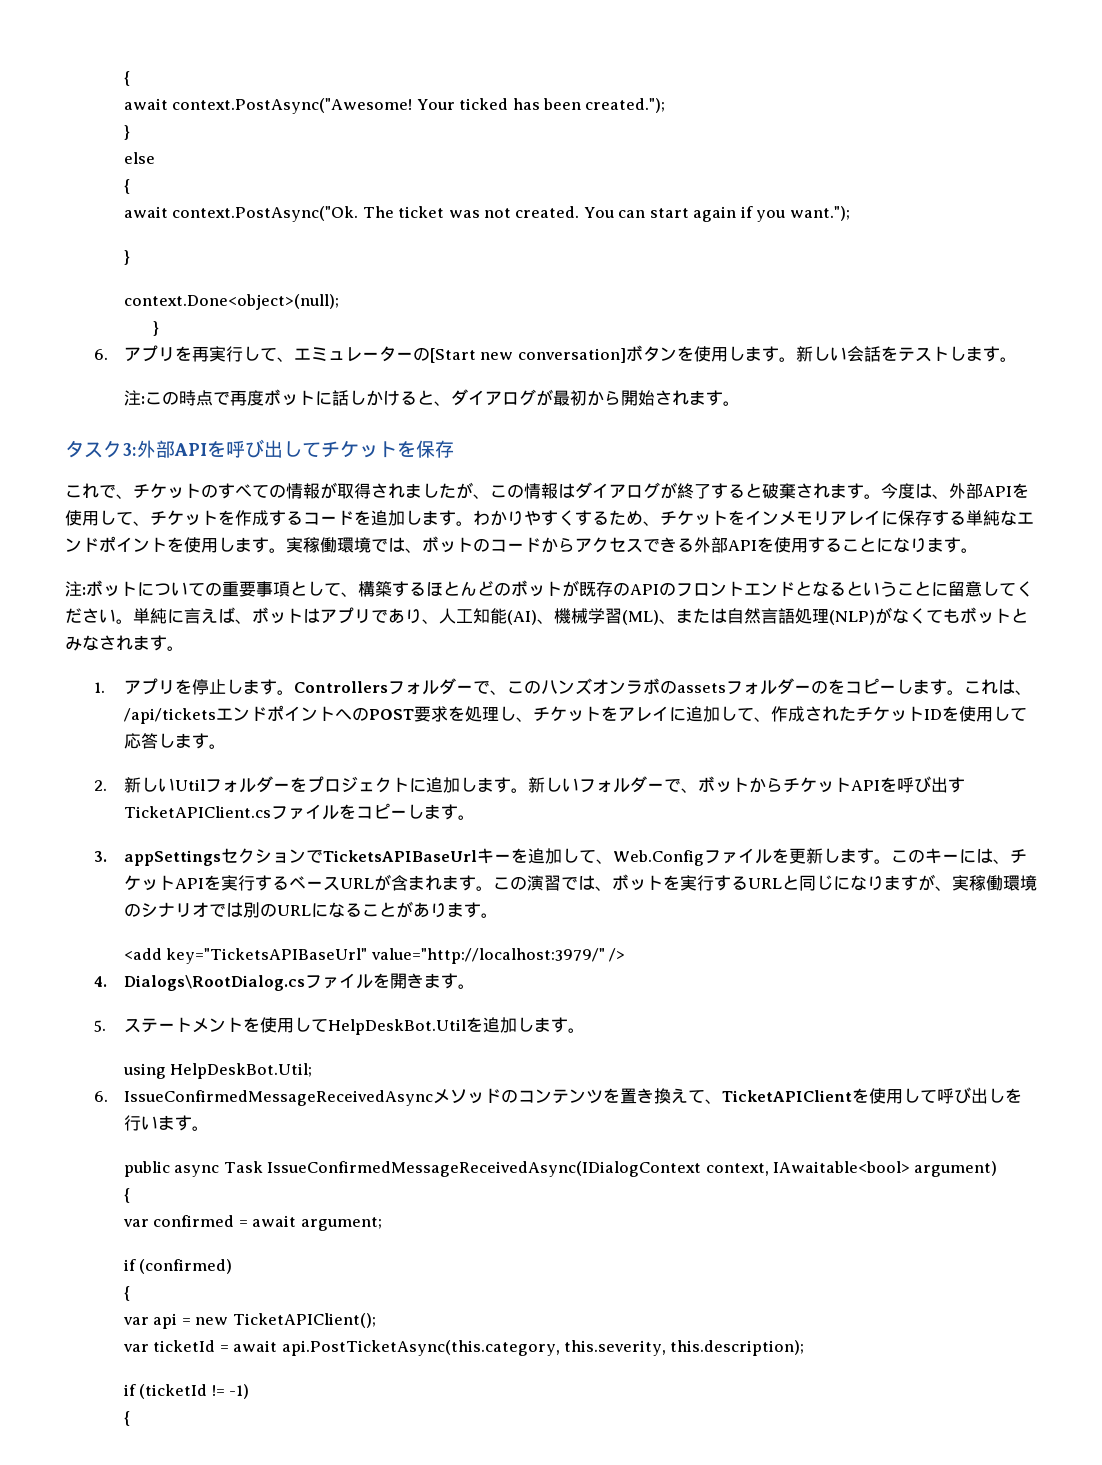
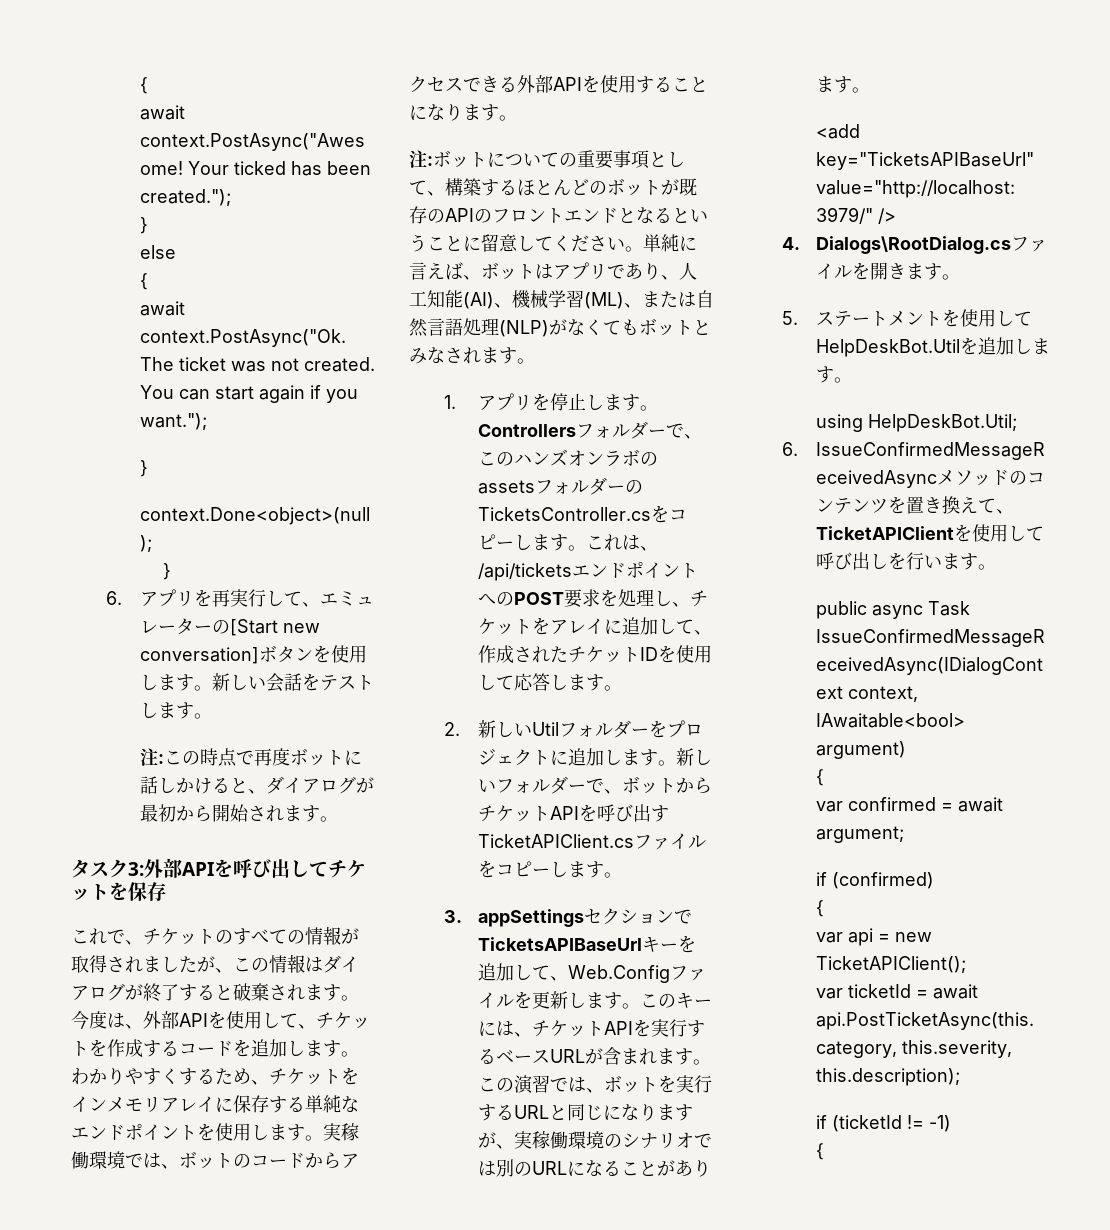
- Controllersフォルダーで、このハンズオンラボのassetsフォルダーのをコピーします。
+ Controllersフォルダーで、このハンズオンラボのassetsフォルダーのTicketsController.csをコピーします。

